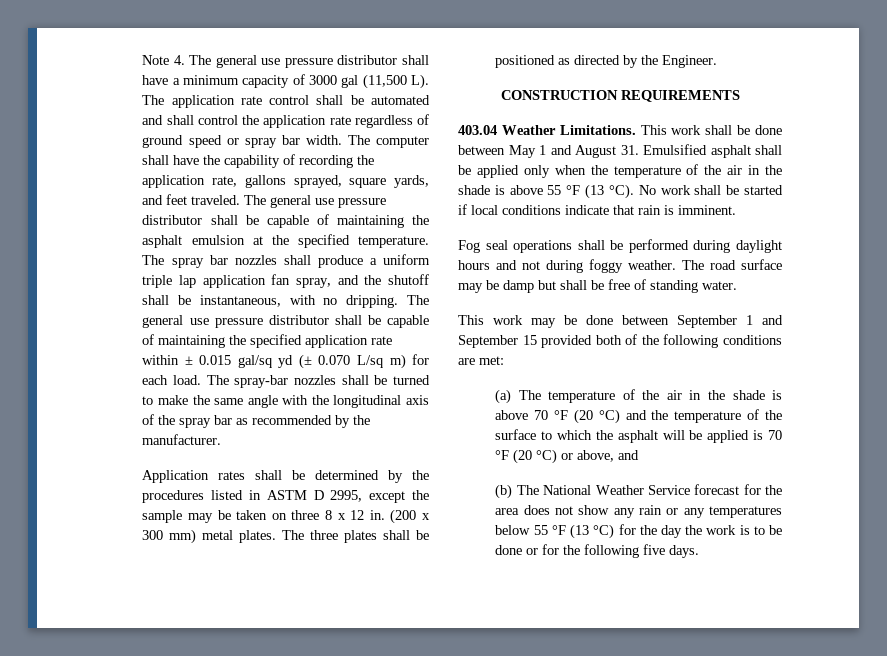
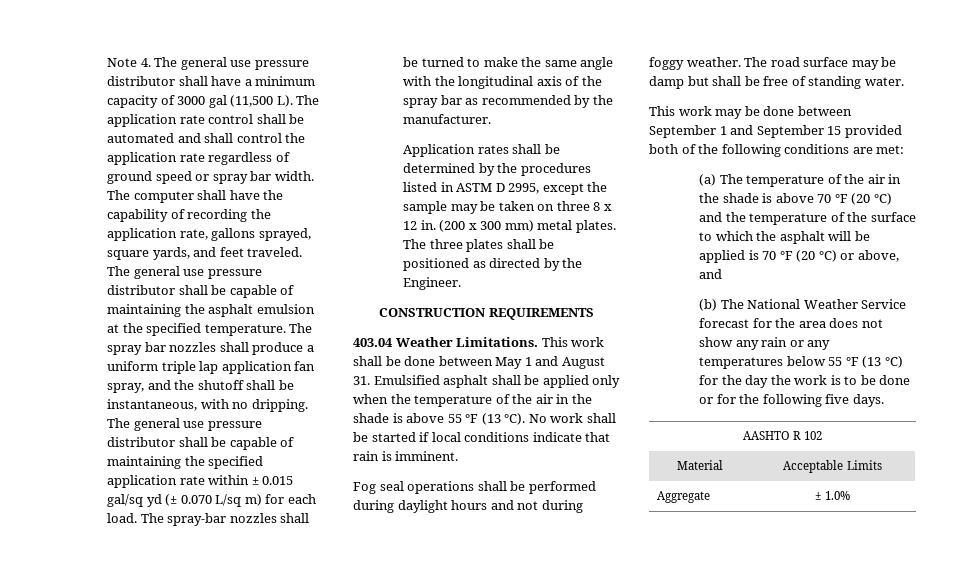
+ AASHTO R 102
+ Material | Acceptable Limits
+ Aggregate | ± 1.0%

